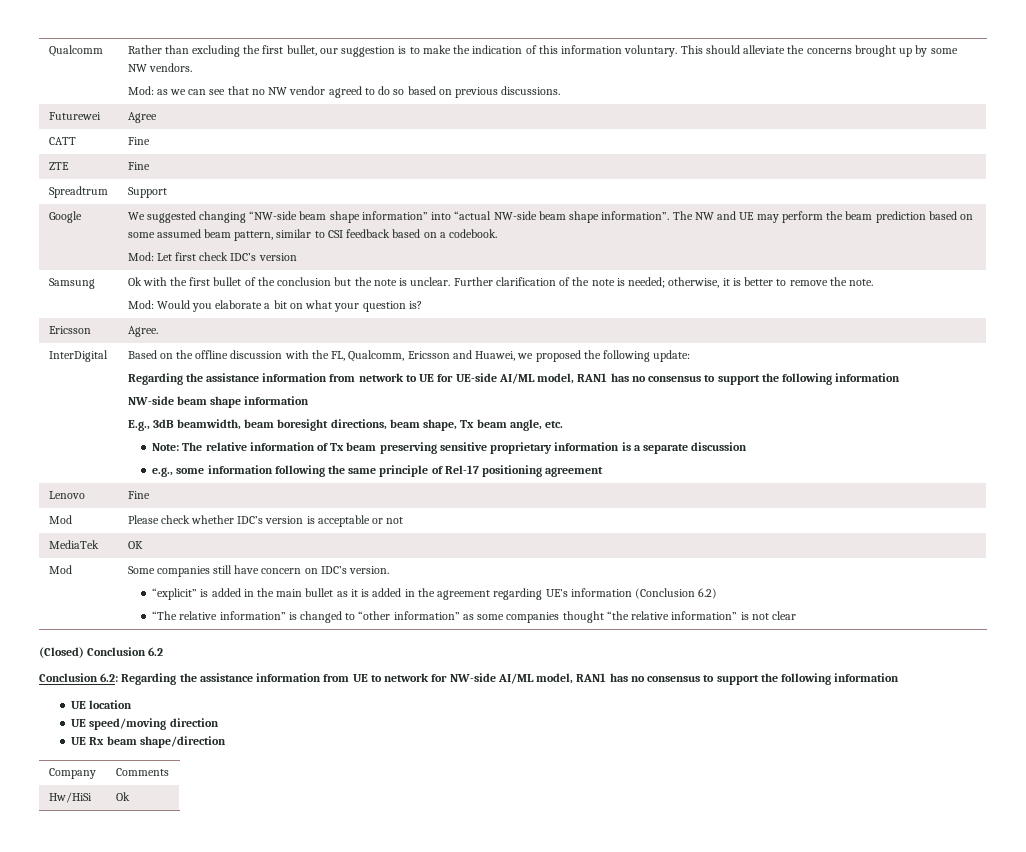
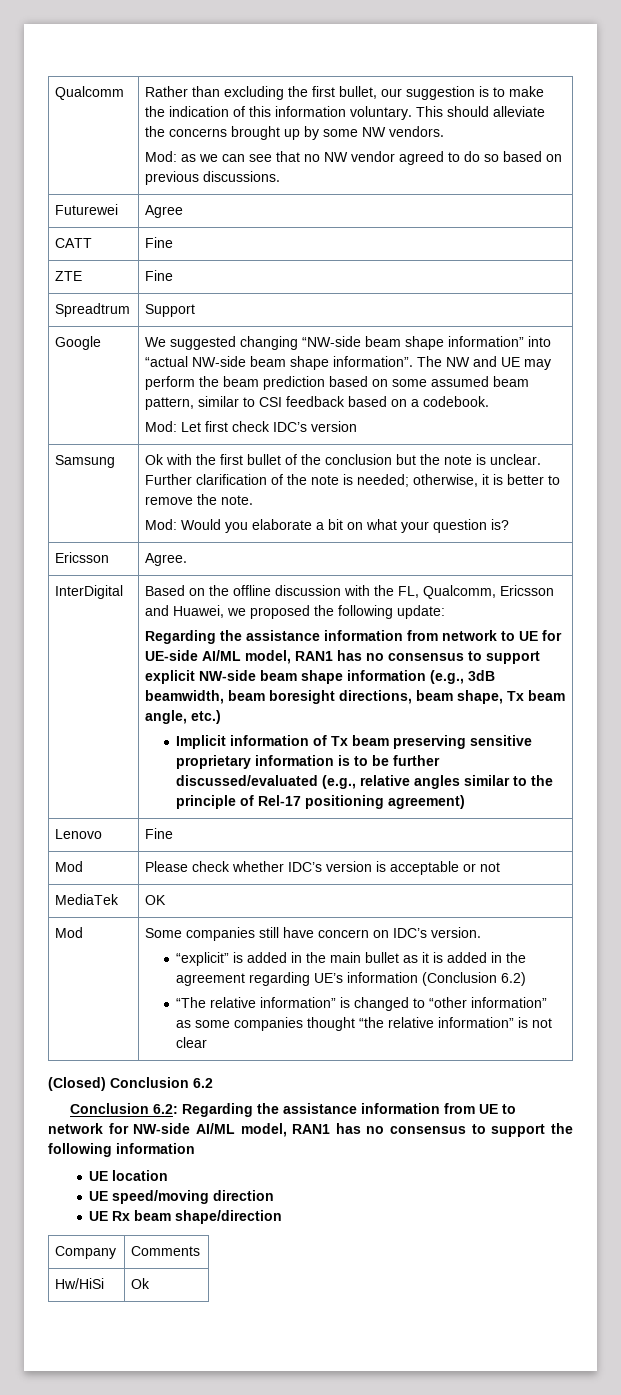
- Regarding the assistance information from network to UE for UE-side AI/ML model, RAN1 has no consensus to support the following information
- NW-side beam shape information
- E.g., 3dB beamwidth, beam boresight directions, beam shape, Tx beam angle, etc.
- Note: The relative information of Tx beam preserving sensitive proprietary information is a separate discussion
- e.g., some information following the same principle of Rel-17 positioning agreement
+ Regarding the assistance information from network to UE for UE-side AI/ML model, RAN1 has no consensus to support explicit NW-side beam shape information (e.g., 3dB beamwidth, beam boresight directions, beam shape, Tx beam angle, etc.)
+ Implicit information of Tx beam preserving sensitive proprietary information is to be further discussed/evaluated (e.g., relative angles similar to the principle of Rel-17 positioning agreement)

